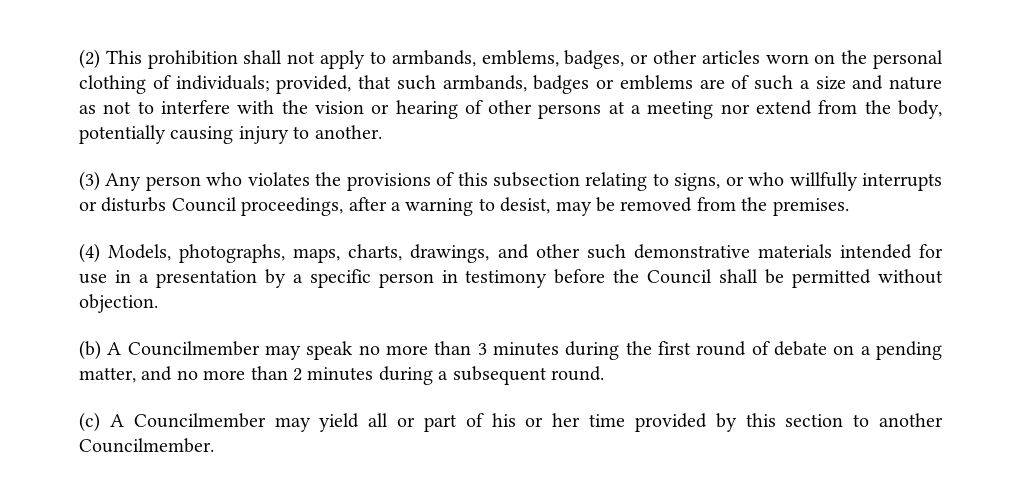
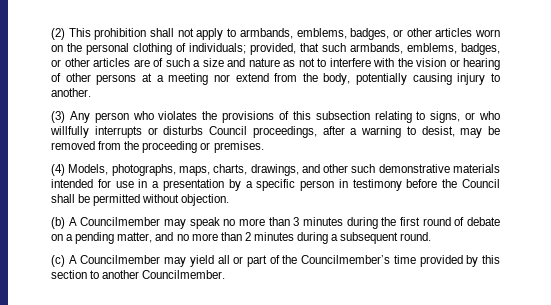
- (2) This prohibition shall not apply to armbands, emblems, badges, or other articles worn on the personal clothing of individuals; provided, that such armbands, badges or emblems are of such a size and nature as not to interfere with the vision or hearing of other persons at a meeting nor extend from the body, potentially causing injury to another.
+ (2) This prohibition shall not apply to armbands, emblems, badges, or other articles worn on the personal clothing of individuals; provided, that such armbands, emblems, badges, or other articles are of such a size and nature as not to interfere with the vision or hearing of other persons at a meeting nor extend from the body, potentially causing injury to another.
- (3) Any person who violates the provisions of this subsection relating to signs, or who willfully interrupts or disturbs Council proceedings, after a warning to desist, may be removed from the premises.
+ (3) Any person who violates the provisions of this subsection relating to signs, or who willfully interrupts or disturbs Council proceedings, after a warning to desist, may be removed from the proceeding or premises.
- (c) A Councilmember may yield all or part of his or her time provided by this section to another Councilmember.
+ (c) A Councilmember may yield all or part of the Councilmember’s time provided by this section to another Councilmember.

